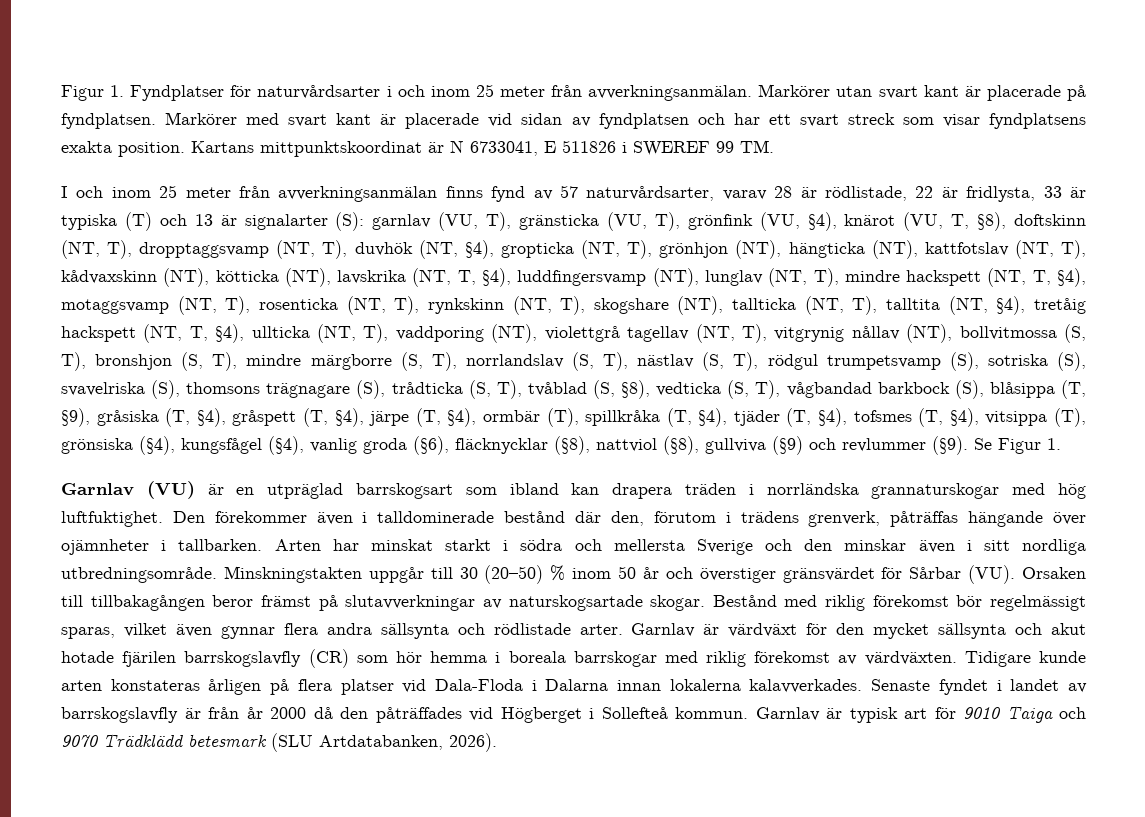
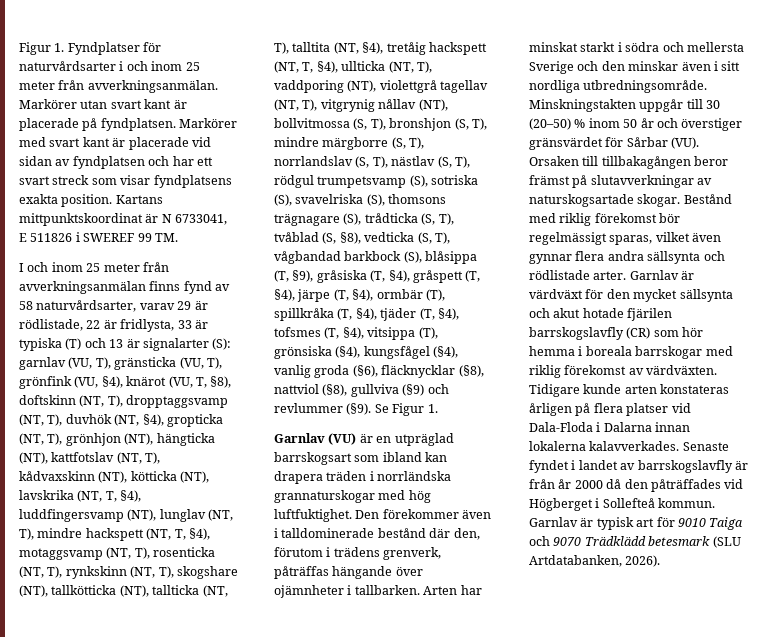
- I och inom 25 meter från avverkningsanmälan finns fynd av 57 naturvårdsarter, varav 28 är rödlistade, 22 är fridlysta, 33 är typiska (T) och 13 är signalarter (S):
+ I och inom 25 meter från avverkningsanmälan finns fynd av 58 naturvårdsarter, varav 29 är rödlistade, 22 är fridlysta, 33 är typiska (T) och 13 är signalarter (S):
- garnlav (VU, T), gränsticka (VU, T), grönfink (VU, §4), knärot (VU, T, §8), doftskinn (NT, T), dropptaggsvamp (NT, T), duvhök (NT, §4), gropticka (NT, T), grönhjon (NT), hängticka (NT), kattfotslav (NT, T), kådvaxskinn (NT), kötticka (NT), lavskrika (NT, T, §4), luddfingersvamp (NT), lunglav (NT, T), mindre hackspett (NT, T, §4), motaggsvamp (NT, T), rosenticka (NT, T), rynkskinn (NT, T), skogshare (NT), tallticka (NT, T), talltita (NT, §4), tretåig hackspett (NT, T, §4), ullticka (NT, T), vaddporing (NT), violettgrå tagellav (NT, T), vitgrynig nållav (NT), bollvitmossa (S, T), bronshjon (S, T), mindre märgborre (S, T), norrlandslav (S, T), nästlav (S, T), rödgul trumpetsvamp (S), sotriska (S), svavelriska (S), thomsons trägnagare (S), trådticka (S, T), tvåblad (S, §8), vedticka (S, T), vågbandad barkbock (S), blåsippa (T, §9), gråsiska (T, §4), gråspett (T, §4), järpe (T, §4), ormbär (T), spillkråka (T, §4), tjäder (T, §4), tofsmes (T, §4), vitsippa (T), grönsiska (§4), kungsfågel (§4), vanlig groda (§6), fläcknycklar (§8), nattviol (§8), gullviva (§9) och revlummer (§9).
+ garnlav (VU, T), gränsticka (VU, T), grönfink (VU, §4), knärot (VU, T, §8), doftskinn (NT, T), dropptaggsvamp (NT, T), duvhök (NT, §4), gropticka (NT, T), grönhjon (NT), hängticka (NT), kattfotslav (NT, T), kådvaxskinn (NT), kötticka (NT), lavskrika (NT, T, §4), luddfingersvamp (NT), lunglav (NT, T), mindre hackspett (NT, T, §4), motaggsvamp (NT, T), rosenticka (NT, T), rynkskinn (NT, T), skogshare (NT), tallkötticka (NT), tallticka (NT, T), talltita (NT, §4), tretåig hackspett (NT, T, §4), ullticka (NT, T), vaddporing (NT), violettgrå tagellav (NT, T), vitgrynig nållav (NT), bollvitmossa (S, T), bronshjon (S, T), mindre märgborre (S, T), norrlandslav (S, T), nästlav (S, T), rödgul trumpetsvamp (S), sotriska (S), svavelriska (S), thomsons trägnagare (S), trådticka (S, T), tvåblad (S, §8), vedticka (S, T), vågbandad barkbock (S), blåsippa (T, §9), gråsiska (T, §4), gråspett (T, §4), järpe (T, §4), ormbär (T), spillkråka (T, §4), tjäder (T, §4), tofsmes (T, §4), vitsippa (T), grönsiska (§4), kungsfågel (§4), vanlig groda (§6), fläcknycklar (§8), nattviol (§8), gullviva (§9) och revlummer (§9).

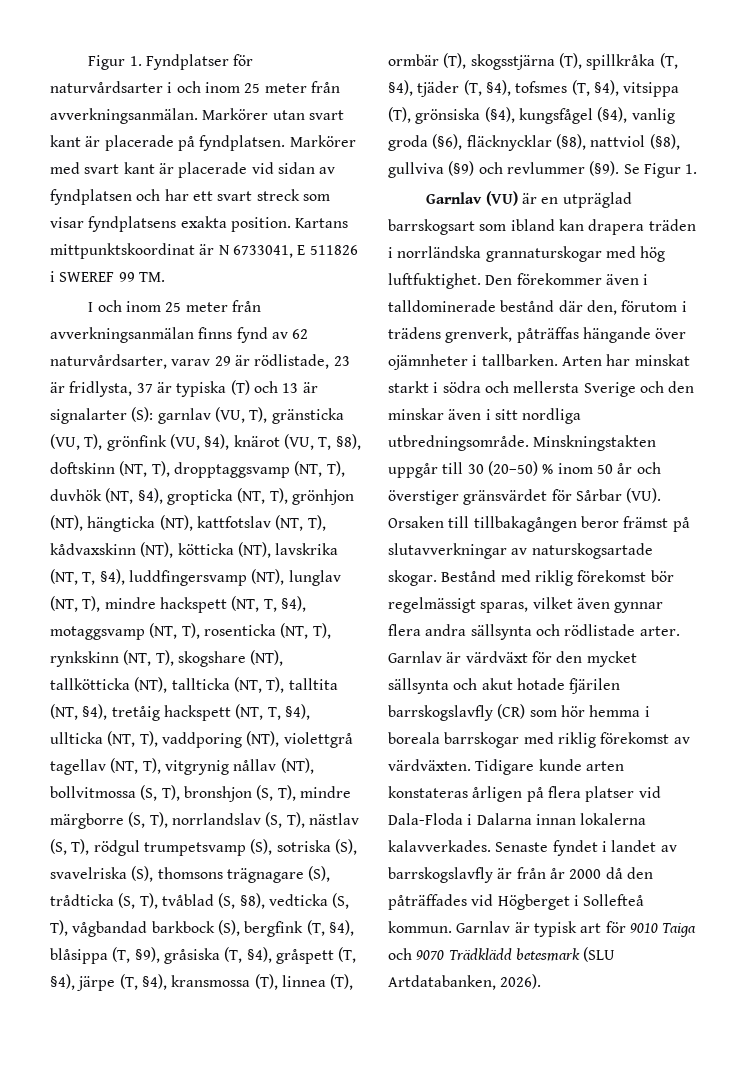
- I och inom 25 meter från avverkningsanmälan finns fynd av 58 naturvårdsarter, varav 29 är rödlistade, 22 är fridlysta, 33 är typiska (T) och 13 är signalarter (S):
+ I och inom 25 meter från avverkningsanmälan finns fynd av 62 naturvårdsarter, varav 29 är rödlistade, 23 är fridlysta, 37 är typiska (T) och 13 är signalarter (S):
- garnlav (VU, T), gränsticka (VU, T), grönfink (VU, §4), knärot (VU, T, §8), doftskinn (NT, T), dropptaggsvamp (NT, T), duvhök (NT, §4), gropticka (NT, T), grönhjon (NT), hängticka (NT), kattfotslav (NT, T), kådvaxskinn (NT), kötticka (NT), lavskrika (NT, T, §4), luddfingersvamp (NT), lunglav (NT, T), mindre hackspett (NT, T, §4), motaggsvamp (NT, T), rosenticka (NT, T), rynkskinn (NT, T), skogshare (NT), tallkötticka (NT), tallticka (NT, T), talltita (NT, §4), tretåig hackspett (NT, T, §4), ullticka (NT, T), vaddporing (NT), violettgrå tagellav (NT, T), vitgrynig nållav (NT), bollvitmossa (S, T), bronshjon (S, T), mindre märgborre (S, T), norrlandslav (S, T), nästlav (S, T), rödgul trumpetsvamp (S), sotriska (S), svavelriska (S), thomsons trägnagare (S), trådticka (S, T), tvåblad (S, §8), vedticka (S, T), vågbandad barkbock (S), blåsippa (T, §9), gråsiska (T, §4), gråspett (T, §4), järpe (T, §4), ormbär (T), spillkråka (T, §4), tjäder (T, §4), tofsmes (T, §4), vitsippa (T), grönsiska (§4), kungsfågel (§4), vanlig groda (§6), fläcknycklar (§8), nattviol (§8), gullviva (§9) och revlummer (§9).
+ garnlav (VU, T), gränsticka (VU, T), grönfink (VU, §4), knärot (VU, T, §8), doftskinn (NT, T), dropptaggsvamp (NT, T), duvhök (NT, §4), gropticka (NT, T), grönhjon (NT), hängticka (NT), kattfotslav (NT, T), kådvaxskinn (NT), kötticka (NT), lavskrika (NT, T, §4), luddfingersvamp (NT), lunglav (NT, T), mindre hackspett (NT, T, §4), motaggsvamp (NT, T), rosenticka (NT, T), rynkskinn (NT, T), skogshare (NT), tallkötticka (NT), tallticka (NT, T), talltita (NT, §4), tretåig hackspett (NT, T, §4), ullticka (NT, T), vaddporing (NT), violettgrå tagellav (NT, T), vitgrynig nållav (NT), bollvitmossa (S, T), bronshjon (S, T), mindre märgborre (S, T), norrlandslav (S, T), nästlav (S, T), rödgul trumpetsvamp (S), sotriska (S), svavelriska (S), thomsons trägnagare (S), trådticka (S, T), tvåblad (S, §8), vedticka (S, T), vågbandad barkbock (S), bergfink (T, §4), blåsippa (T, §9), gråsiska (T, §4), gråspett (T, §4), järpe (T, §4), kransmossa (T), linnea (T), ormbär (T), skogsstjärna (T), spillkråka (T, §4), tjäder (T, §4), tofsmes (T, §4), vitsippa (T), grönsiska (§4), kungsfågel (§4), vanlig groda (§6), fläcknycklar (§8), nattviol (§8), gullviva (§9) och revlummer (§9).

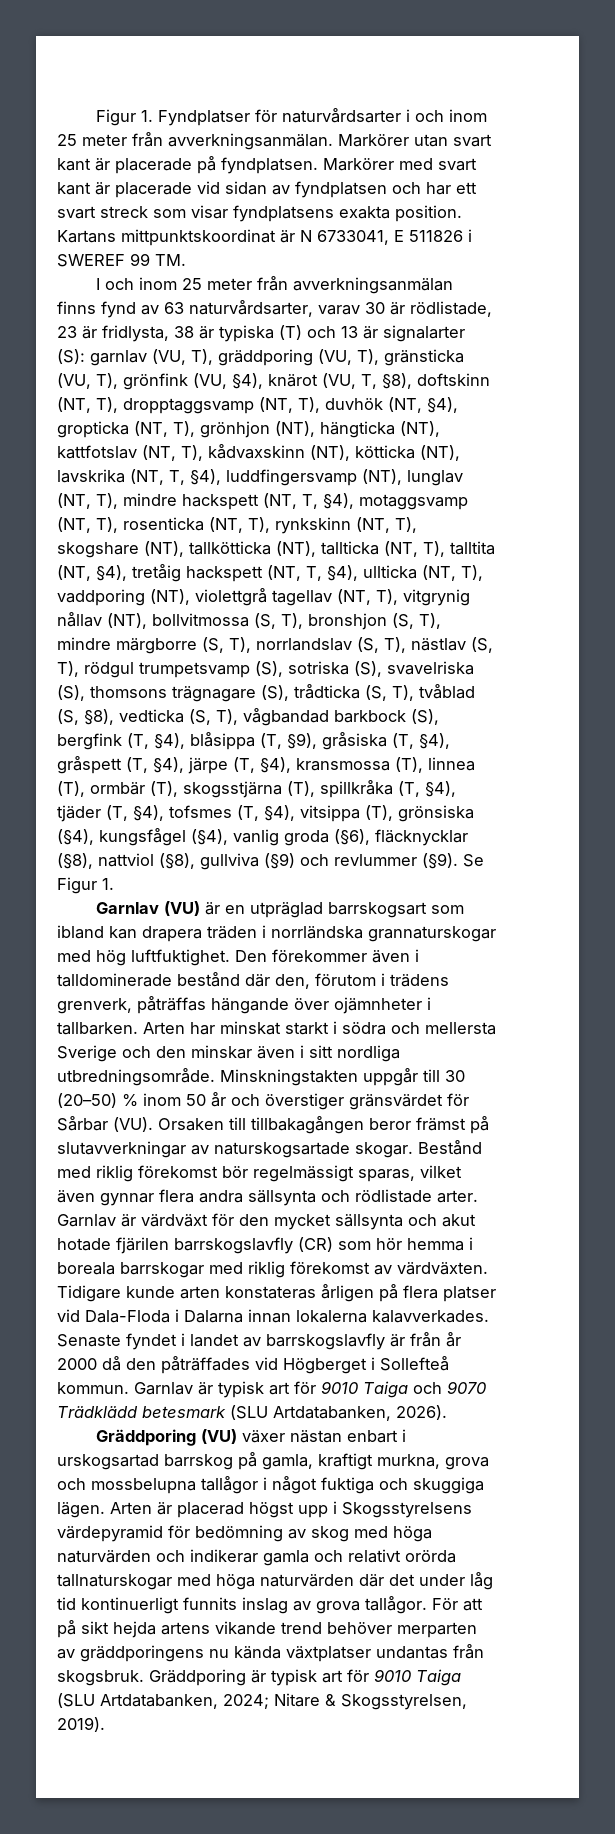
- I och inom 25 meter från avverkningsanmälan finns fynd av 62 naturvårdsarter, varav 29 är rödlistade, 23 är fridlysta, 37 är typiska (T) och 13 är signalarter (S):
+ I och inom 25 meter från avverkningsanmälan finns fynd av 63 naturvårdsarter, varav 30 är rödlistade, 23 är fridlysta, 38 är typiska (T) och 13 är signalarter (S):
- garnlav (VU, T), gränsticka (VU, T), grönfink (VU, §4), knärot (VU, T, §8), doftskinn (NT, T), dropptaggsvamp (NT, T), duvhök (NT, §4), gropticka (NT, T), grönhjon (NT), hängticka (NT), kattfotslav (NT, T), kådvaxskinn (NT), kötticka (NT), lavskrika (NT, T, §4), luddfingersvamp (NT), lunglav (NT, T), mindre hackspett (NT, T, §4), motaggsvamp (NT, T), rosenticka (NT, T), rynkskinn (NT, T), skogshare (NT), tallkötticka (NT), tallticka (NT, T), talltita (NT, §4), tretåig hackspett (NT, T, §4), ullticka (NT, T), vaddporing (NT), violettgrå tagellav (NT, T), vitgrynig nållav (NT), bollvitmossa (S, T), bronshjon (S, T), mindre märgborre (S, T), norrlandslav (S, T), nästlav (S, T), rödgul trumpetsvamp (S), sotriska (S), svavelriska (S), thomsons trägnagare (S), trådticka (S, T), tvåblad (S, §8), vedticka (S, T), vågbandad barkbock (S), bergfink (T, §4), blåsippa (T, §9), gråsiska (T, §4), gråspett (T, §4), järpe (T, §4), kransmossa (T), linnea (T), ormbär (T), skogsstjärna (T), spillkråka (T, §4), tjäder (T, §4), tofsmes (T, §4), vitsippa (T), grönsiska (§4), kungsfågel (§4), vanlig groda (§6), fläcknycklar (§8), nattviol (§8), gullviva (§9) och revlummer (§9).
+ garnlav (VU, T), gräddporing (VU, T), gränsticka (VU, T), grönfink (VU, §4), knärot (VU, T, §8), doftskinn (NT, T), dropptaggsvamp (NT, T), duvhök (NT, §4), gropticka (NT, T), grönhjon (NT), hängticka (NT), kattfotslav (NT, T), kådvaxskinn (NT), kötticka (NT), lavskrika (NT, T, §4), luddfingersvamp (NT), lunglav (NT, T), mindre hackspett (NT, T, §4), motaggsvamp (NT, T), rosenticka (NT, T), rynkskinn (NT, T), skogshare (NT), tallkötticka (NT), tallticka (NT, T), talltita (NT, §4), tretåig hackspett (NT, T, §4), ullticka (NT, T), vaddporing (NT), violettgrå tagellav (NT, T), vitgrynig nållav (NT), bollvitmossa (S, T), bronshjon (S, T), mindre märgborre (S, T), norrlandslav (S, T), nästlav (S, T), rödgul trumpetsvamp (S), sotriska (S), svavelriska (S), thomsons trägnagare (S), trådticka (S, T), tvåblad (S, §8), vedticka (S, T), vågbandad barkbock (S), bergfink (T, §4), blåsippa (T, §9), gråsiska (T, §4), gråspett (T, §4), järpe (T, §4), kransmossa (T), linnea (T), ormbär (T), skogsstjärna (T), spillkråka (T, §4), tjäder (T, §4), tofsmes (T, §4), vitsippa (T), grönsiska (§4), kungsfågel (§4), vanlig groda (§6), fläcknycklar (§8), nattviol (§8), gullviva (§9) och revlummer (§9).
+ Gräddporing (VU) växer nästan enbart i urskogsartad barrskog på gamla, kraftigt murkna, grova och mossbelupna tallågor i något fuktiga och skuggiga lägen. Arten är placerad högst upp i Skogsstyrelsens värdepyramid för bedömning av skog med höga naturvärden och indikerar gamla och relativt orörda tallnaturskogar med höga naturvärden där det under låg tid kontinuerligt funnits inslag av grova tallågor. För att på sikt hejda artens vikande trend behöver merparten av gräddporingens nu kända växtplatser undantas från skogsbruk. Gräddporing är typisk art för 9010 Taiga (SLU Artdatabanken, 2024; Nitare & Skogsstyrelsen, 2019).

